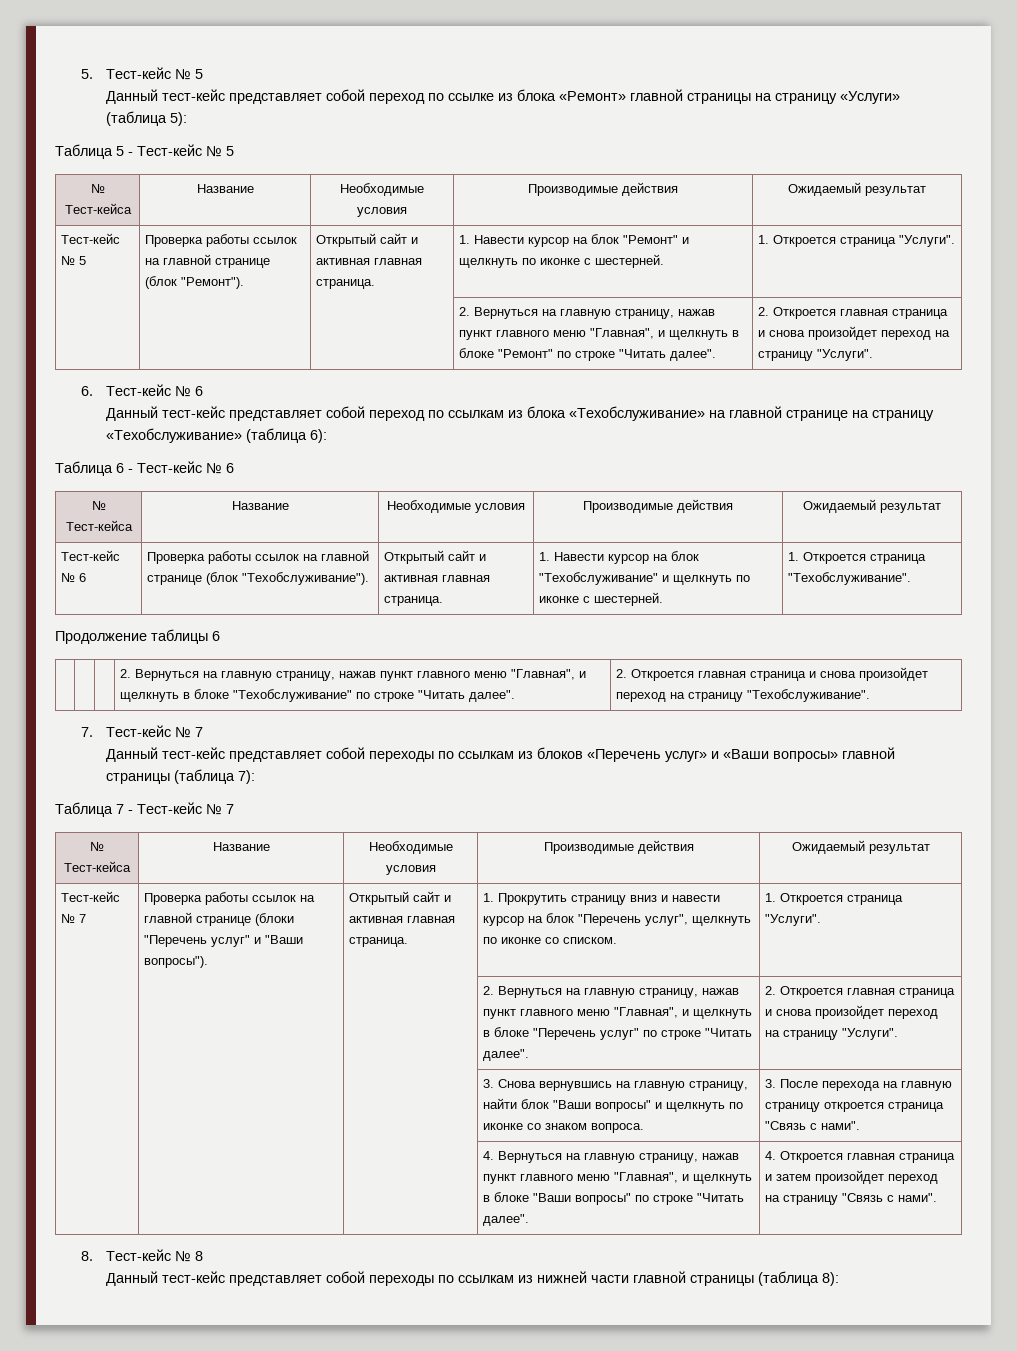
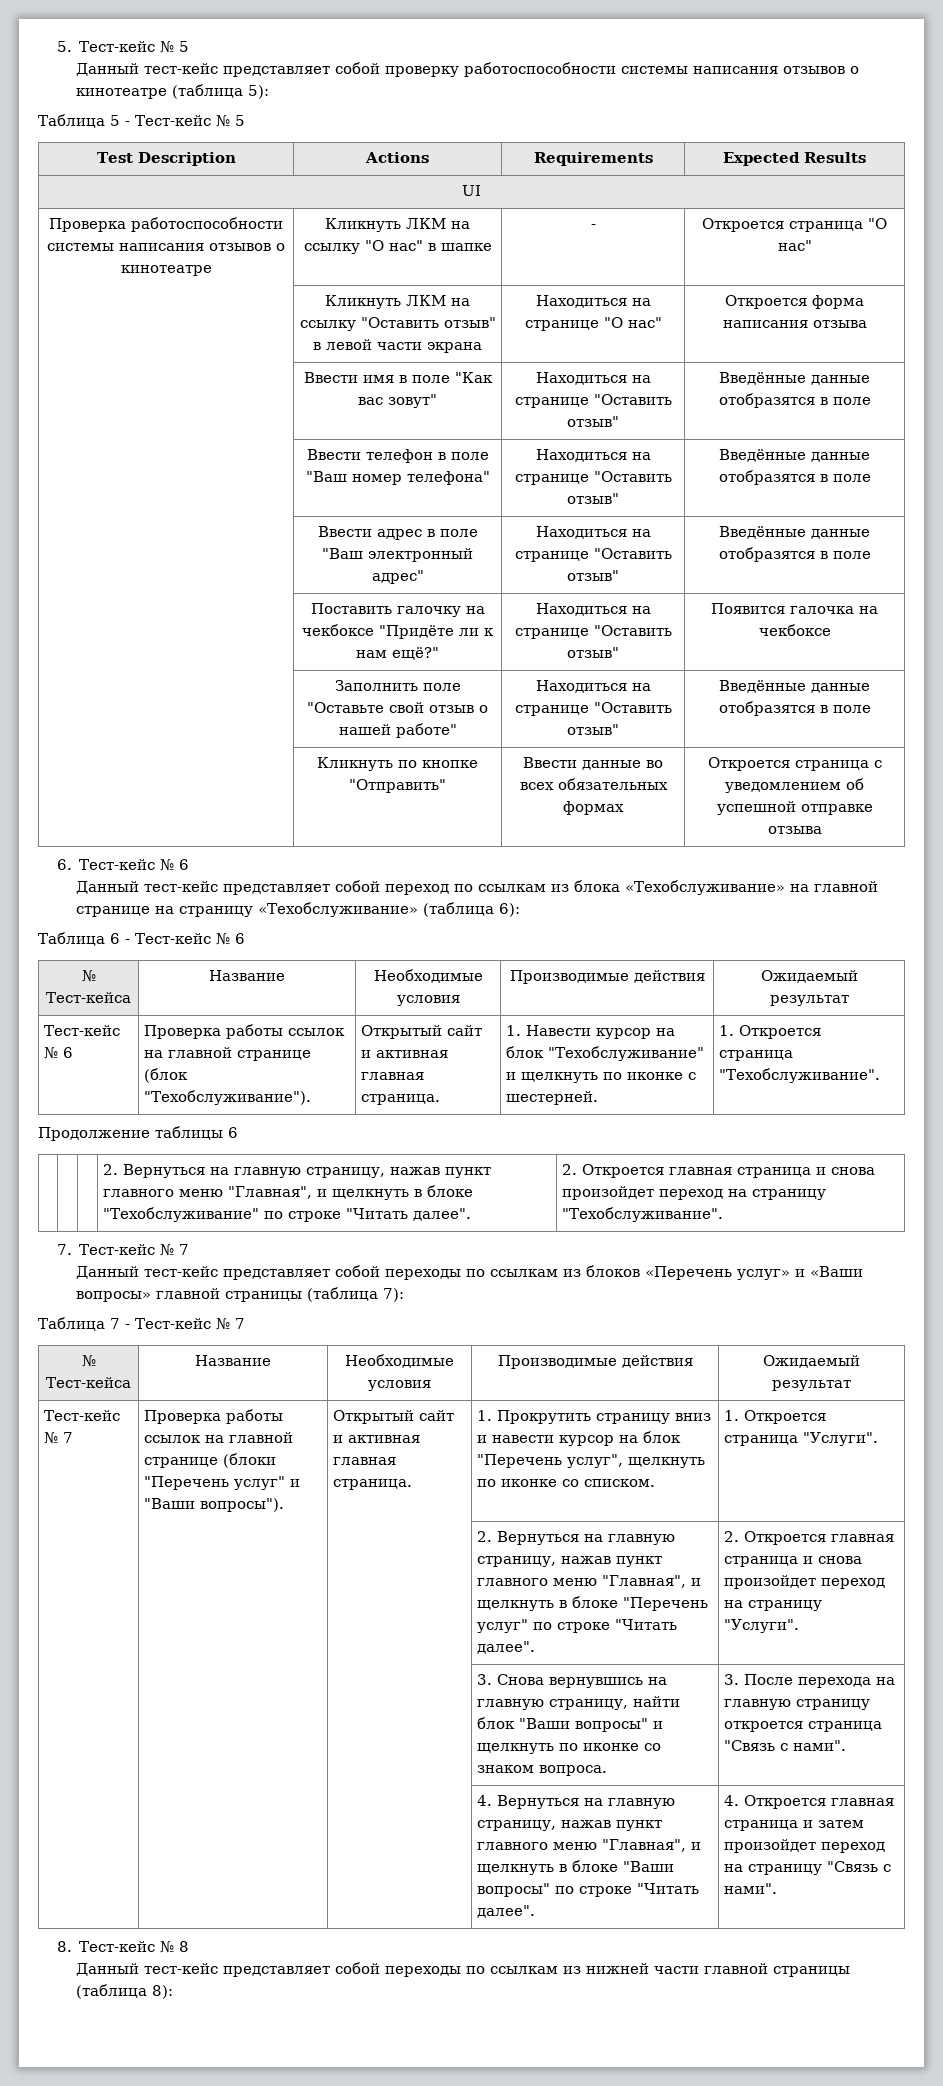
- Данный тест-кейс представляет собой переход по ссылке из блока «Ремонт» главной страницы на страницу «Услуги» (таблица 5):
+ Данный тест-кейс представляет собой проверку работоспособности системы написания отзывов о кинотеатре (таблица 5):
  Таблица 5 - Тест-кейс № 5
- № Тест-кейса | Название | Необходимые условия | Производимые действия | Ожидаемый результат
- Тест-кейс № 5 | Проверка работы ссылок на главной странице (блок "Ремонт"). | Открытый сайт и активная главная страница. | 1. Навести курсор на блок "Ремонт" и щелкнуть по иконке с шестерней. | 1. Откроется страница "Услуги".
- | | | 2. Вернуться на главную страницу, нажав пункт главного меню "Главная", и щелкнуть в блоке "Ремонт" по строке "Читать далее". | 2. Откроется главная страница и снова произойдет переход на страницу "Услуги".
+ Test Description | Actions | Requirements | Expected Results
+ UI
+ Проверка работоспособности системы написания отзывов о кинотеатре | Кликнуть ЛКМ на ссылку "О нас" в шапке | - | Откроется страница "О нас"
+ | Кликнуть ЛКМ на ссылку "Оставить отзыв" в левой части экрана | Находиться на странице "О нас" | Откроется форма написания отзыва
+ | Ввести имя в поле "Как вас зовут" | Находиться на странице "Оставить отзыв" | Введённые данные отобразятся в поле
+ | Ввести телефон в поле "Ваш номер телефона" | Находиться на странице "Оставить отзыв" | Введённые данные отобразятся в поле
+ | Ввести адрес в поле "Ваш электронный адрес" | Находиться на странице "Оставить отзыв" | Введённые данные отобразятся в поле
+ | Поставить галочку на чекбоксе "Придёте ли к нам ещё?" | Находиться на странице "Оставить отзыв" | Появится галочка на чекбоксе
+ | Заполнить поле "Оставьте свой отзыв о нашей работе" | Находиться на странице "Оставить отзыв" | Введённые данные отобразятся в поле
+ | Кликнуть по кнопке "Отправить" | Ввести данные во всех обязательных формах | Откроется страница с уведомлением об успешной отправке отзыва

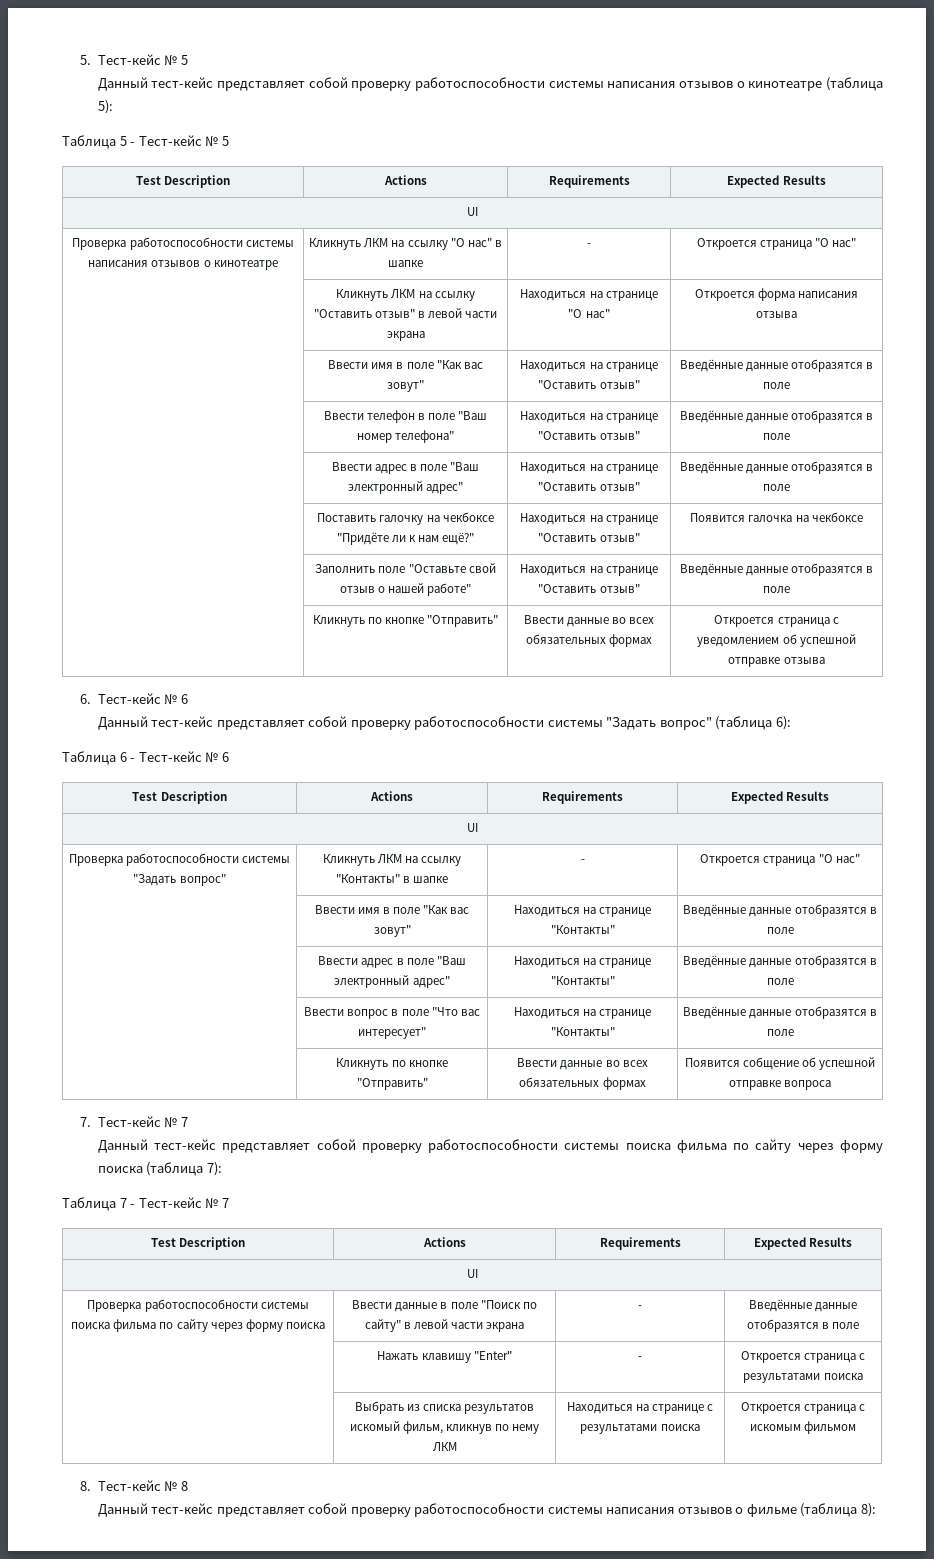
- Данный тест-кейс представляет собой переход по ссылкам из блока «Техобслуживание» на главной странице на страницу «Техобслуживание» (таблица 6):
+ Данный тест-кейс представляет собой проверку работоспособности системы "Задать вопрос" (таблица 6):
  Таблица 6 - Тест-кейс № 6
- № Тест-кейса | Название | Необходимые условия | Производимые действия | Ожидаемый результат
- Тест-кейс № 6 | Проверка работы ссылок на главной странице (блок "Техобслуживание"). | Открытый сайт и активная главная страница. | 1. Навести курсор на блок "Техобслуживание" и щелкнуть по иконке с шестерней. | 1. Откроется страница "Техобслуживание".
- Продолжение таблицы 6
- | | | 2. Вернуться на главную страницу, нажав пункт главного меню "Главная", и щелкнуть в блоке "Техобслуживание" по строке "Читать далее". | 2. Откроется главная страница и снова произойдет переход на страницу "Техобслуживание".
+ Test Description | Actions | Requirements | Expected Results
+ UI
+ Проверка работоспособности системы "Задать вопрос" | Кликнуть ЛКМ на ссылку "Контакты" в шапке | - | Откроется страница "О нас"
+ | Ввести имя в поле "Как вас зовут" | Находиться на странице "Контакты" | Введённые данные отобразятся в поле
+ | Ввести адрес в поле "Ваш электронный адрес" | Находиться на странице "Контакты" | Введённые данные отобразятся в поле
+ | Ввести вопрос в поле "Что вас интересует" | Находиться на странице "Контакты" | Введённые данные отобразятся в поле
+ | Кликнуть по кнопке "Отправить" | Ввести данные во всех обязательных формах | Появится собщение об успешной отправке вопроса
- Данный тест-кейс представляет собой переходы по ссылкам из блоков «Перечень услуг» и «Ваши вопросы» главной страницы (таблица 7):
+ Данный тест-кейс представляет собой проверку работоспособности системы поиска фильма по сайту через форму поиска (таблица 7):
  Таблица 7 - Тест-кейс № 7
- № Тест-кейса | Название | Необходимые условия | Производимые действия | Ожидаемый результат
- Тест-кейс № 7 | Проверка работы ссылок на главной странице (блоки "Перечень услуг" и "Ваши вопросы"). | Открытый сайт и активная главная страница. | 1. Прокрутить страницу вниз и навести курсор на блок "Перечень услуг", щелкнуть по иконке со списком. | 1. Откроется страница "Услуги".
- | | | 2. Вернуться на главную страницу, нажав пункт главного меню "Главная", и щелкнуть в блоке "Перечень услуг" по строке "Читать далее". | 2. Откроется главная страница и снова произойдет переход на страницу "Услуги".
- | | | 3. Снова вернувшись на главную страницу, найти блок "Ваши вопросы" и щелкнуть по иконке со знаком вопроса. | 3. После перехода на главную страницу откроется страница "Связь с нами".
- | | | 4. Вернуться на главную страницу, нажав пункт главного меню "Главная", и щелкнуть в блоке "Ваши вопросы" по строке "Читать далее". | 4. Откроется главная страница и затем произойдет переход на страницу "Связь с нами".
+ Test Description | Actions | Requirements | Expected Results
+ UI
+ Проверка работоспособности системы поиска фильма по сайту через форму поиска | Ввести данные в поле "Поиск по сайту" в левой части экрана | - | Введённые данные отобразятся в поле
+ | Нажать клавишу "Enter" | - | Откроется страница с результатами поиска
+ | Выбрать из списка результатов искомый фильм, кликнув по нему ЛКМ | Находиться на странице с результатами поиска | Откроется страница с искомым фильмом
- Данный тест-кейс представляет собой переходы по ссылкам из нижней части главной страницы (таблица 8):
+ Данный тест-кейс представляет собой проверку работоспособности системы написания отзывов о фильме (таблица 8):

